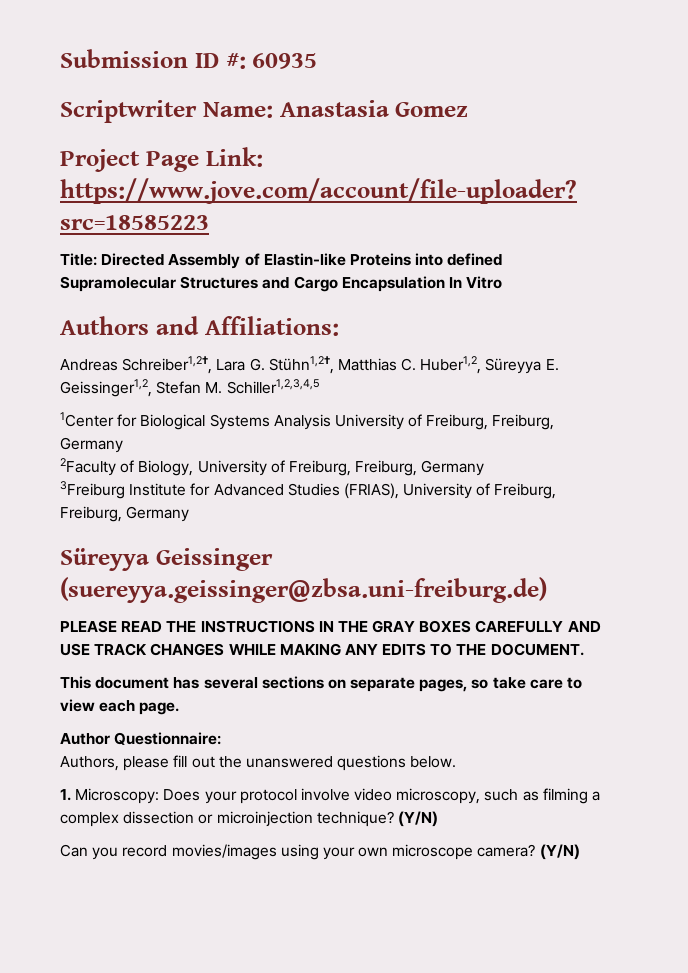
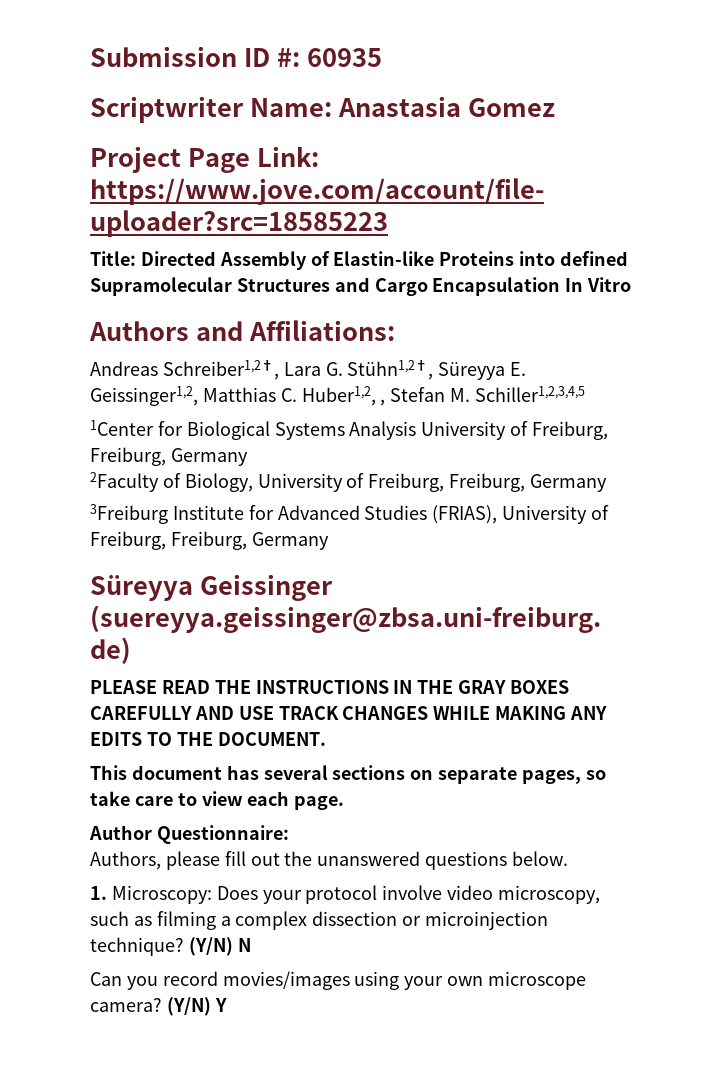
- Andreas Schreiber1,2†, Lara G. Stühn1,2†, Matthias C. Huber1,2, Süreyya E. Geissinger1,2, Stefan M. Schiller1,2,3,4,5
+ Andreas Schreiber1,2†, Lara G. Stühn1,2†, Süreyya E. Geissinger1,2, Matthias C. Huber1,2, , Stefan M. Schiller1,2,3,4,5
- 1. Microscopy: Does your protocol involve video microscopy, such as filming a complex dissection or microinjection technique? (Y/N)
+ 1. Microscopy: Does your protocol involve video microscopy, such as filming a complex dissection or microinjection technique? (Y/N) N
- Can you record movies/images using your own microscope camera? (Y/N)
+ Can you record movies/images using your own microscope camera? (Y/N) Y

